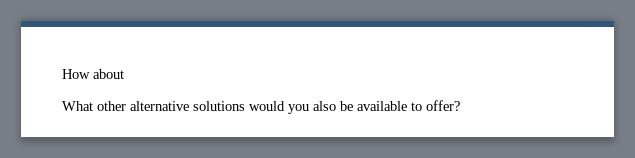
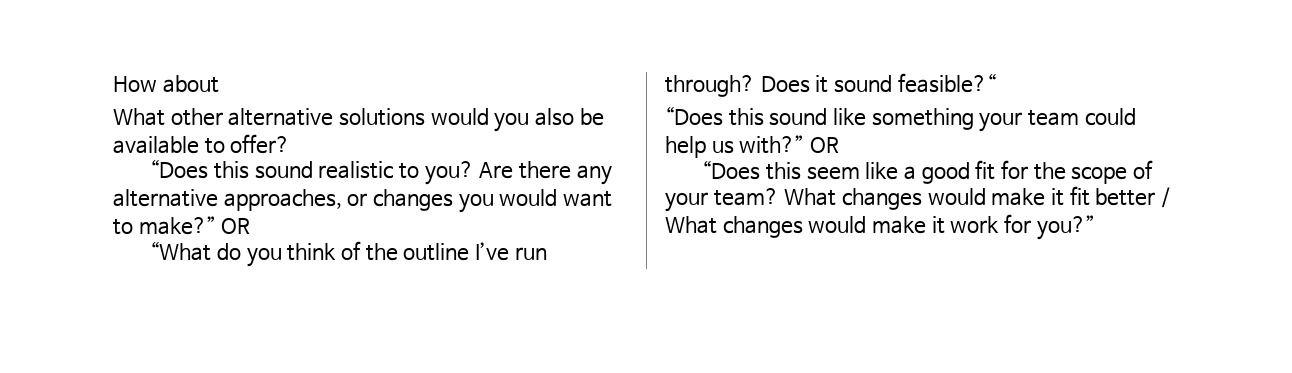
+ “Does this sound realistic to you? Are there any alternative approaches, or changes you would want to make?” OR
+ “What do you think of the outline I’ve run through? Does it sound feasible?“
+ “Does this sound like something your team could help us with?” OR
+ “Does this seem like a good fit for the scope of your team? What changes would make it fit better / What changes would make it work for you?”

